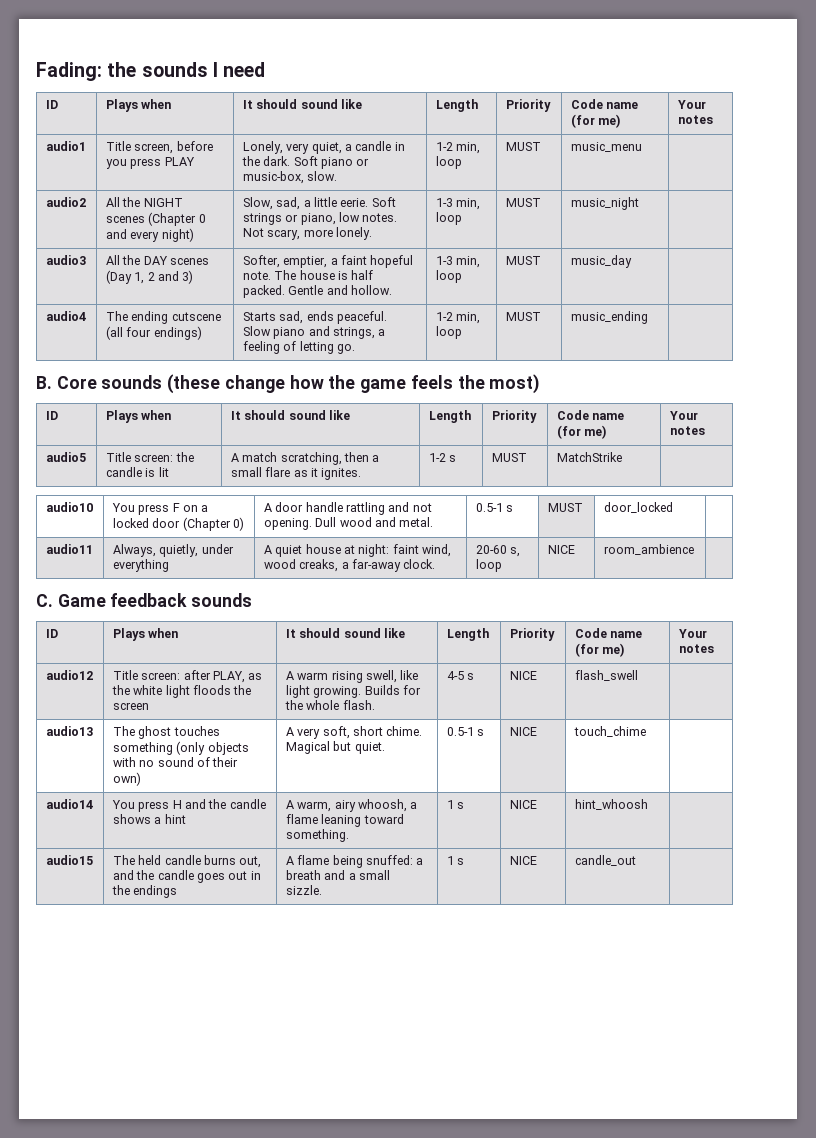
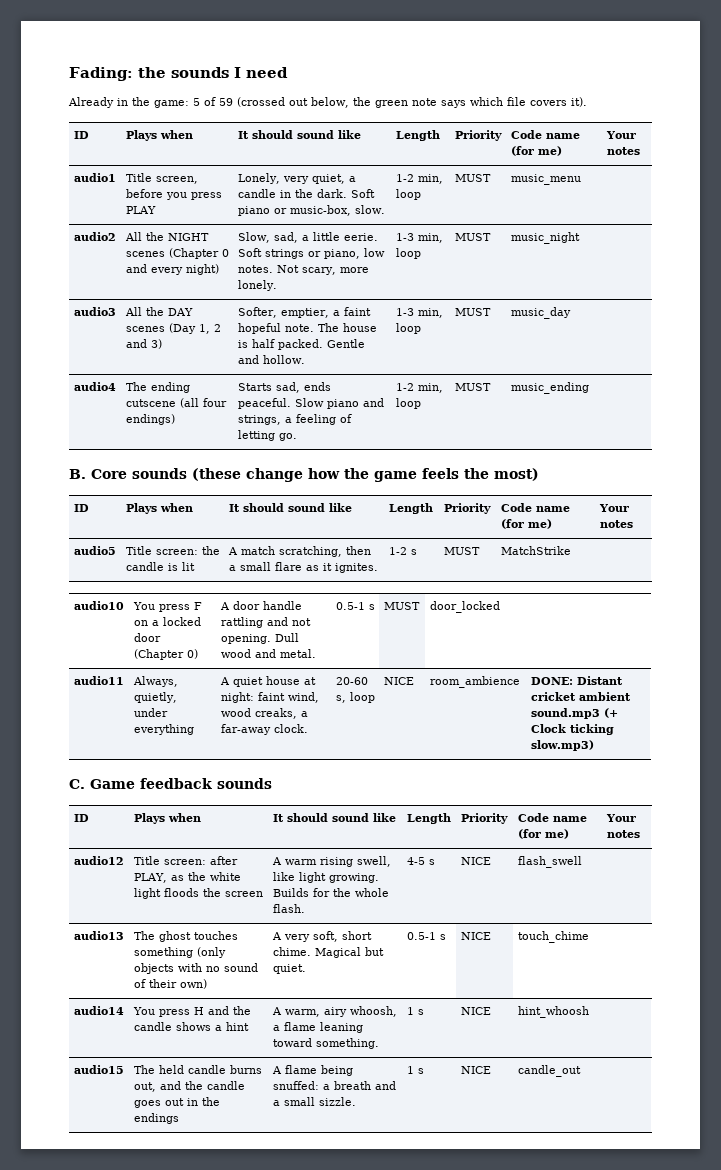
+ Already in the game: 5 of 59 (crossed out below, the green note says which file covers it).
- audio11 | Always, quietly, under everything | A quiet house at night: faint wind, wood creaks, a far-away clock. | 20-60 s, loop | NICE | room_ambience |
+ audio11 | Always, quietly, under everything | A quiet house at night: faint wind, wood creaks, a far-away clock. | 20-60 s, loop | NICE | room_ambience | DONE: Distant cricket ambient sound.mp3 (+ Clock ticking slow.mp3)

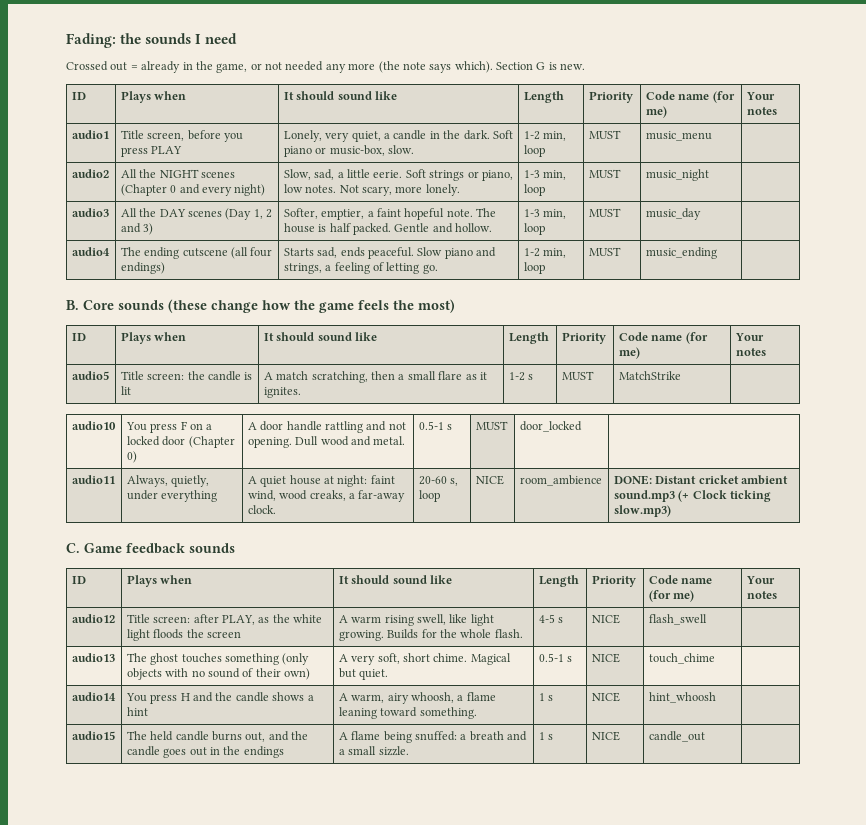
- Already in the game: 5 of 59 (crossed out below, the green note says which file covers it).
+ Crossed out = already in the game, or not needed any more (the note says which). Section G is new.

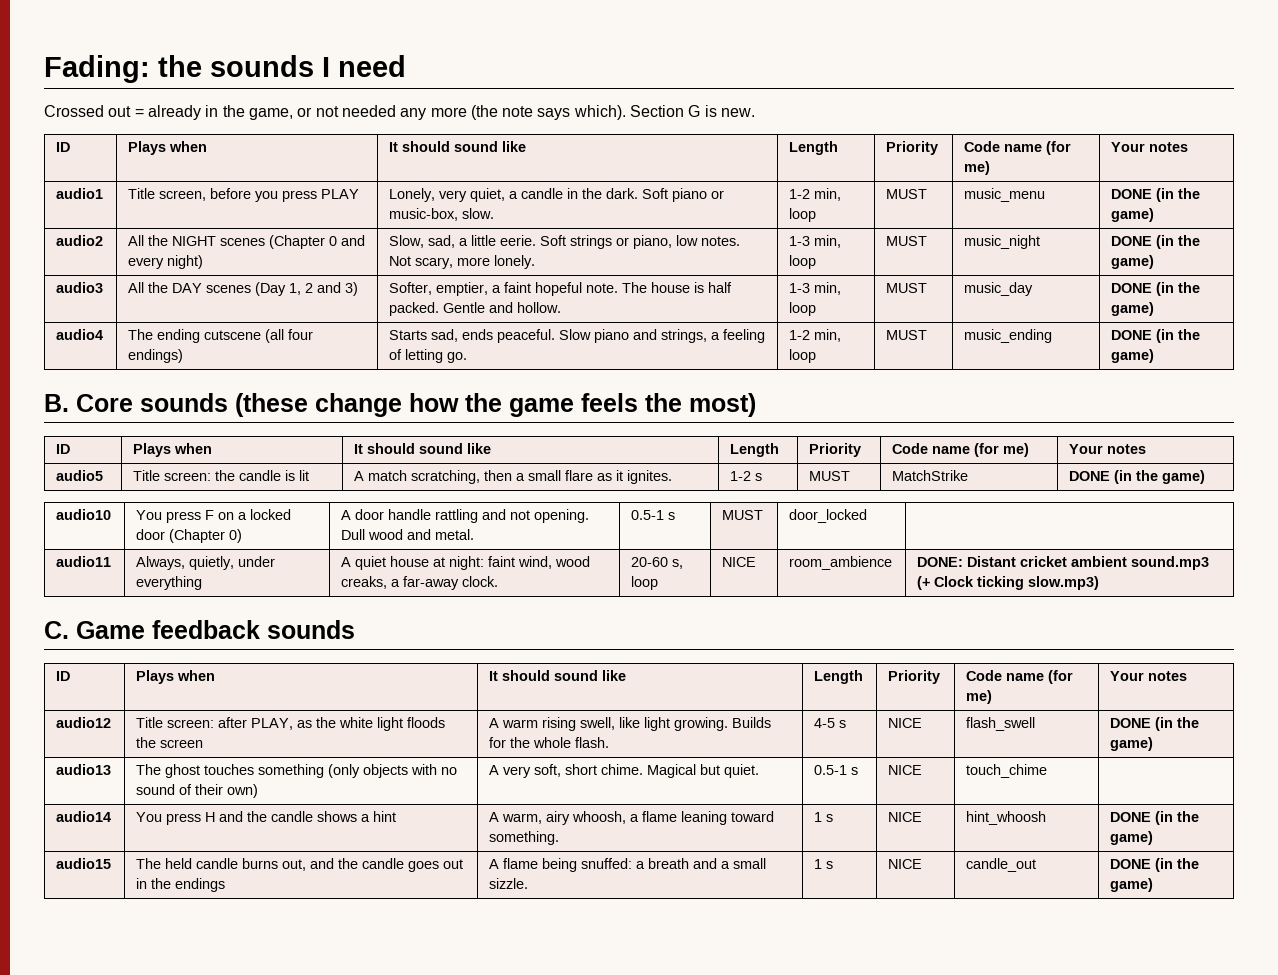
- audio1 | Title screen, before you press PLAY | Lonely, very quiet, a candle in the dark. Soft piano or music-box, slow. | 1-2 min, loop | MUST | music_menu |
+ audio1 | Title screen, before you press PLAY | Lonely, very quiet, a candle in the dark. Soft piano or music-box, slow. | 1-2 min, loop | MUST | music_menu | DONE (in the game)
- audio2 | All the NIGHT scenes (Chapter 0 and every night) | Slow, sad, a little eerie. Soft strings or piano, low notes. Not scary, more lonely. | 1-3 min, loop | MUST | music_night |
+ audio2 | All the NIGHT scenes (Chapter 0 and every night) | Slow, sad, a little eerie. Soft strings or piano, low notes. Not scary, more lonely. | 1-3 min, loop | MUST | music_night | DONE (in the game)
- audio3 | All the DAY scenes (Day 1, 2 and 3) | Softer, emptier, a faint hopeful note. The house is half packed. Gentle and hollow. | 1-3 min, loop | MUST | music_day |
+ audio3 | All the DAY scenes (Day 1, 2 and 3) | Softer, emptier, a faint hopeful note. The house is half packed. Gentle and hollow. | 1-3 min, loop | MUST | music_day | DONE (in the game)
- audio4 | The ending cutscene (all four endings) | Starts sad, ends peaceful. Slow piano and strings, a feeling of letting go. | 1-2 min, loop | MUST | music_ending |
+ audio4 | The ending cutscene (all four endings) | Starts sad, ends peaceful. Slow piano and strings, a feeling of letting go. | 1-2 min, loop | MUST | music_ending | DONE (in the game)
- audio5 | Title screen: the candle is lit | A match scratching, then a small flare as it ignites. | 1-2 s | MUST | MatchStrike |
+ audio5 | Title screen: the candle is lit | A match scratching, then a small flare as it ignites. | 1-2 s | MUST | MatchStrike | DONE (in the game)
- audio12 | Title screen: after PLAY, as the white light floods the screen | A warm rising swell, like light growing. Builds for the whole flash. | 4-5 s | NICE | flash_swell |
+ audio12 | Title screen: after PLAY, as the white light floods the screen | A warm rising swell, like light growing. Builds for the whole flash. | 4-5 s | NICE | flash_swell | DONE (in the game)
- audio14 | You press H and the candle shows a hint | A warm, airy whoosh, a flame leaning toward something. | 1 s | NICE | hint_whoosh |
+ audio14 | You press H and the candle shows a hint | A warm, airy whoosh, a flame leaning toward something. | 1 s | NICE | hint_whoosh | DONE (in the game)
- audio15 | The held candle burns out, and the candle goes out in the endings | A flame being snuffed: a breath and a small sizzle. | 1 s | NICE | candle_out |
+ audio15 | The held candle burns out, and the candle goes out in the endings | A flame being snuffed: a breath and a small sizzle. | 1 s | NICE | candle_out | DONE (in the game)

